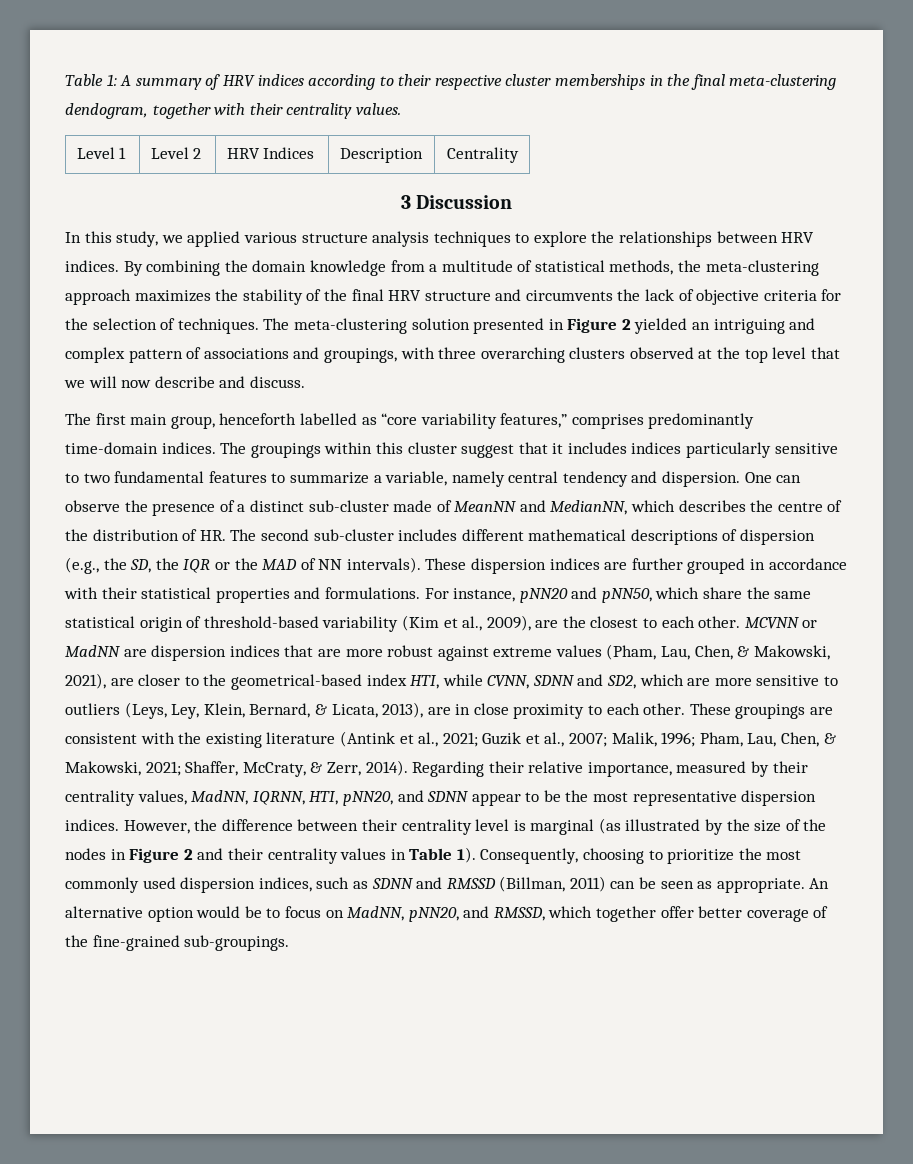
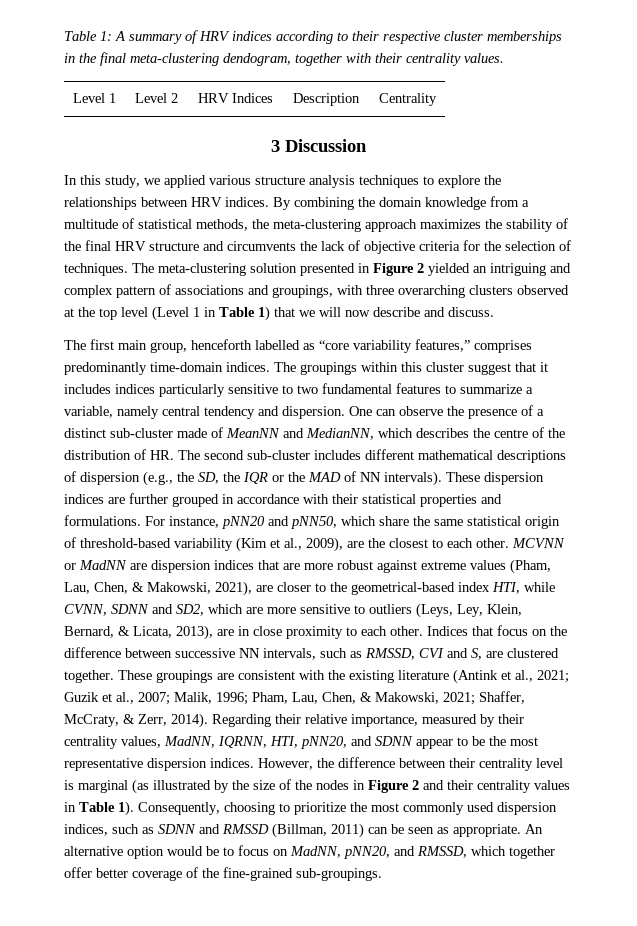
- The meta-clustering solution presented in Figure 2 yielded an intriguing and complex pattern of associations and groupings, with three overarching clusters observed at the top level that we will now describe and discuss.
+ The meta-clustering solution presented in Figure 2 yielded an intriguing and complex pattern of associations and groupings, with three overarching clusters observed at the top level (Level 1 in Table 1) that we will now describe and discuss.
+ Indices that focus on the difference between successive NN intervals, such as RMSSD, CVI and S, are clustered together.

